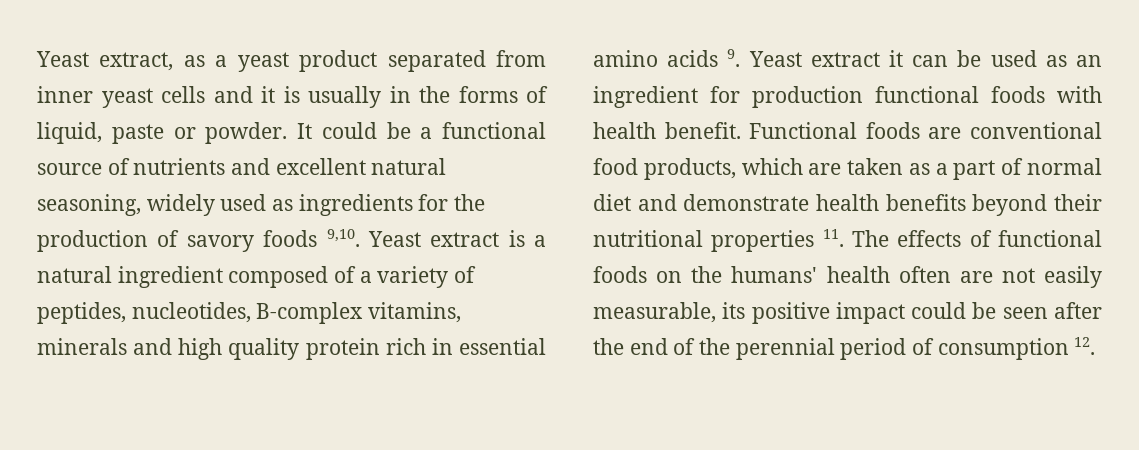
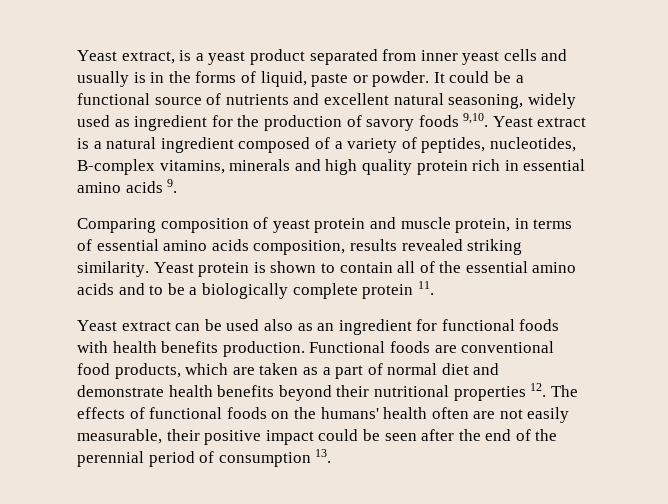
- Yeast extract, as a yeast product separated from inner yeast cells and it is usually in the forms of liquid, paste or powder.
+ Yeast extract, is a yeast product separated from inner yeast cells and usually is in the forms of liquid, paste or powder.
- It could be a functional source of nutrients and excellent natural seasoning, widely used as ingredients for the production of savory foods 9,10.
+ It could be a functional source of nutrients and excellent natural seasoning, widely used as ingredient for the production of savory foods 9,10.
- Yeast extract is a natural ingredient composed of a variety of peptides, nucleotides, B-complex vitamins, minerals and high quality protein rich in essential amino acids 9. Yeast extract it can be used as an ingredient for production functional foods with health benefit.
+ Yeast extract is a natural ingredient composed of a variety of peptides, nucleotides, B-complex vitamins, minerals and high quality protein rich in essential amino acids 9.
+ Comparing composition of yeast protein and muscle protein, in terms of essential amino acids composition, results revealed striking similarity. Yeast protein is shown to contain all of the essential amino acids and to be a biologically complete protein 11.
+ Yeast extract can be used also as an ingredient for functional foods with health benefits production.
- Functional foods are conventional food products, which are taken as a part of normal diet and demonstrate health benefits beyond their nutritional properties 11. The effects of functional foods on the humans' health often are not easily measurable, its positive impact could be seen after the end of the perennial period of consumption 12.
+ Functional foods are conventional food products, which are taken as a part of normal diet and demonstrate health benefits beyond their nutritional properties 12. The effects of functional foods on the humans' health often are not easily measurable, their positive impact could be seen after the end of the perennial period of consumption 13.

